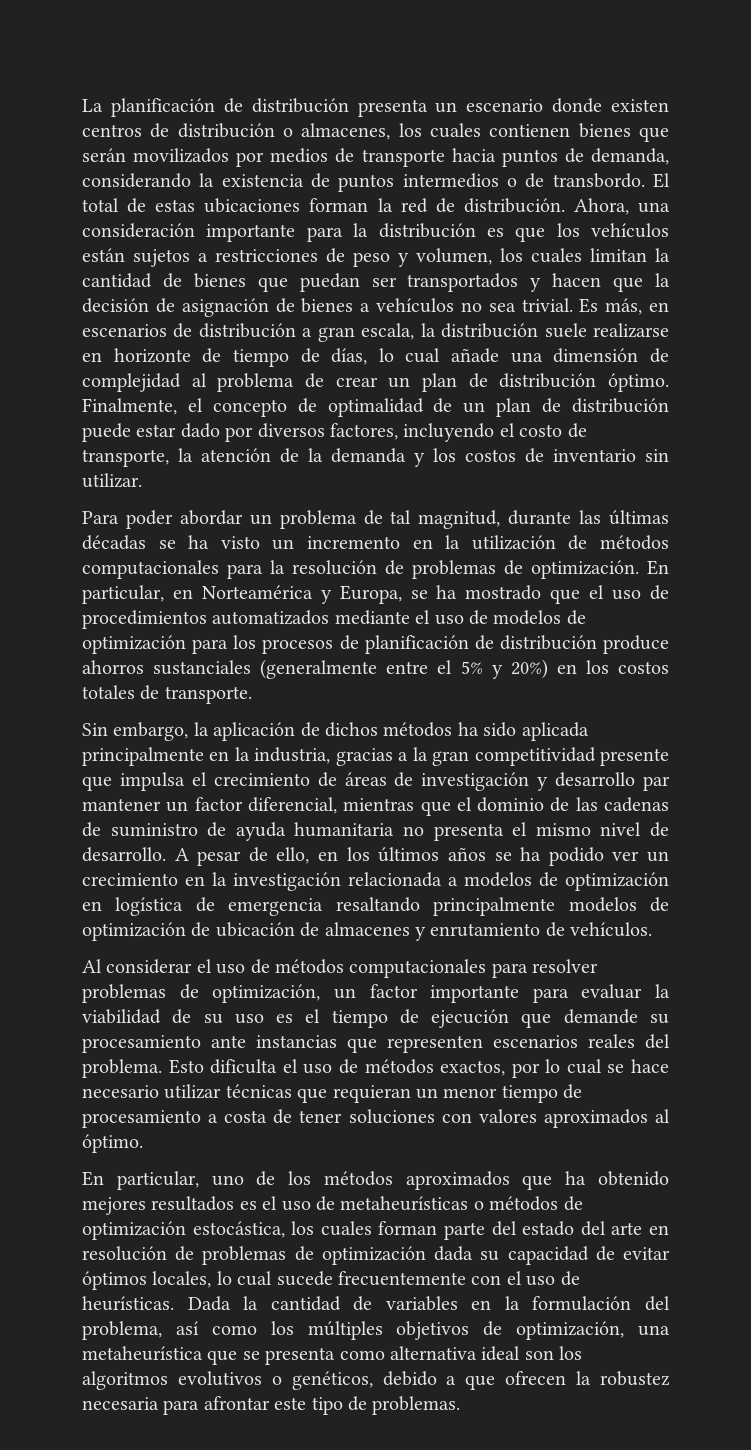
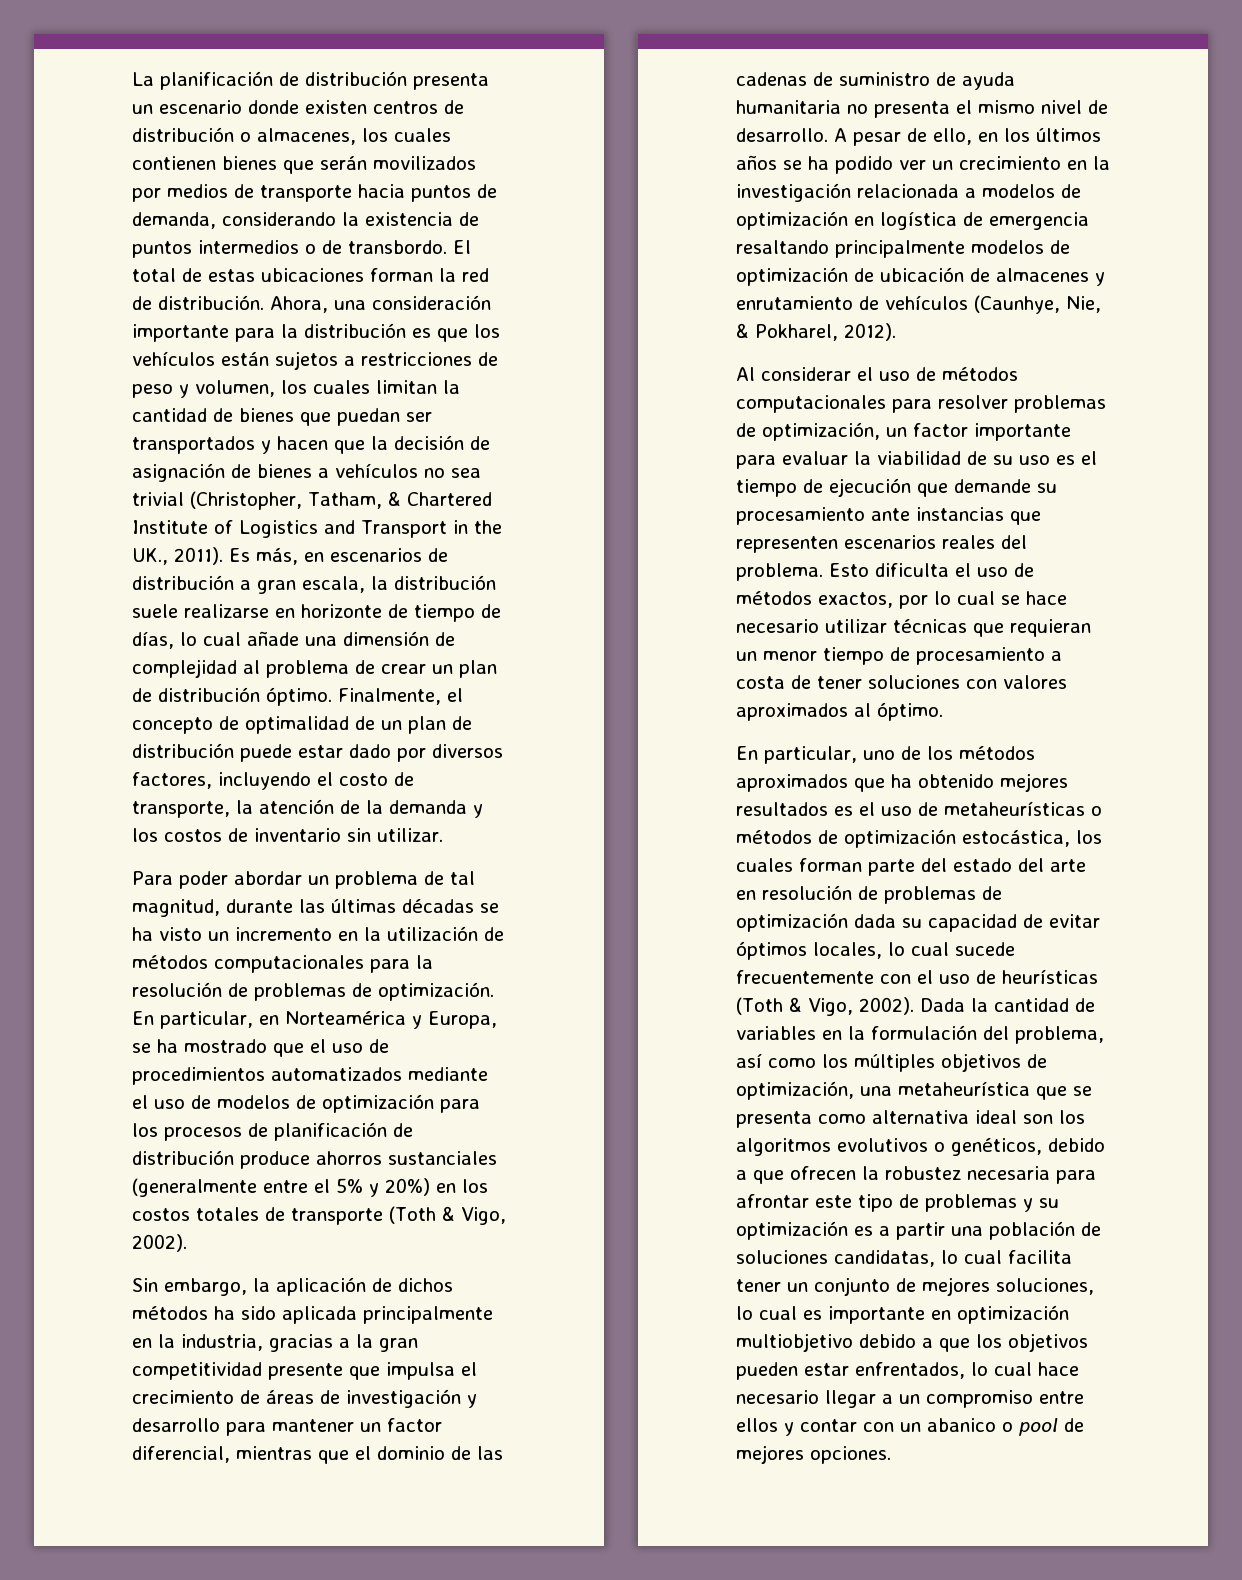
- Ahora, una consideración importante para la distribución es que los vehículos están sujetos a restricciones de peso y volumen, los cuales limitan la cantidad de bienes que puedan ser transportados y hacen que la decisión de asignación de bienes a vehículos no sea trivial.
+ Ahora, una consideración importante para la distribución es que los vehículos están sujetos a restricciones de peso y volumen, los cuales limitan la cantidad de bienes que puedan ser transportados y hacen que la decisión de asignación de bienes a vehículos no sea trivial (Christopher, Tatham, & Chartered Institute of Logistics and Transport in the UK., 2011).
- En particular, en Norteamérica y Europa, se ha mostrado que el uso de procedimientos automatizados mediante el uso de modelos de optimización para los procesos de planificación de distribución produce ahorros sustanciales (generalmente entre el 5% y 20%) en los costos totales de transporte.
+ En particular, en Norteamérica y Europa, se ha mostrado que el uso de procedimientos automatizados mediante el uso de modelos de optimización para los procesos de planificación de distribución produce ahorros sustanciales (generalmente entre el 5% y 20%) en los costos totales de transporte (Toth & Vigo, 2002).
- Sin embargo, la aplicación de dichos métodos ha sido aplicada principalmente en la industria, gracias a la gran competitividad presente que impulsa el crecimiento de áreas de investigación y desarrollo par mantener un factor diferencial, mientras que el dominio de las cadenas de suministro de ayuda humanitaria no presenta el mismo nivel de desarrollo.
+ Sin embargo, la aplicación de dichos métodos ha sido aplicada principalmente en la industria, gracias a la gran competitividad presente que impulsa el crecimiento de áreas de investigación y desarrollo para mantener un factor diferencial, mientras que el dominio de las cadenas de suministro de ayuda humanitaria no presenta el mismo nivel de desarrollo.
- A pesar de ello, en los últimos años se ha podido ver un crecimiento en la investigación relacionada a modelos de optimización en logística de emergencia resaltando principalmente modelos de optimización de ubicación de almacenes y enrutamiento de vehículos.
+ A pesar de ello, en los últimos años se ha podido ver un crecimiento en la investigación relacionada a modelos de optimización en logística de emergencia resaltando principalmente modelos de optimización de ubicación de almacenes y enrutamiento de vehículos (Caunhye, Nie, & Pokharel, 2012).
- En particular, uno de los métodos aproximados que ha obtenido mejores resultados es el uso de metaheurísticas o métodos de optimización estocástica, los cuales forman parte del estado del arte en resolución de problemas de optimización dada su capacidad de evitar óptimos locales, lo cual sucede frecuentemente con el uso de heurísticas.
+ En particular, uno de los métodos aproximados que ha obtenido mejores resultados es el uso de metaheurísticas o métodos de optimización estocástica, los cuales forman parte del estado del arte en resolución de problemas de optimización dada su capacidad de evitar óptimos locales, lo cual sucede frecuentemente con el uso de heurísticas (Toth & Vigo, 2002).
- Dada la cantidad de variables en la formulación del problema, así como los múltiples objetivos de optimización, una metaheurística que se presenta como alternativa ideal son los algoritmos evolutivos o genéticos, debido a que ofrecen la robustez necesaria para afrontar este tipo de problemas.
+ Dada la cantidad de variables en la formulación del problema, así como los múltiples objetivos de optimización, una metaheurística que se presenta como alternativa ideal son los algoritmos evolutivos o genéticos, debido a que ofrecen la robustez necesaria para afrontar este tipo de problemas y su optimización es a partir una población de soluciones candidatas, lo cual facilita tener un conjunto de mejores soluciones, lo cual es importante en optimización multiobjetivo debido a que los objetivos pueden estar enfrentados, lo cual hace necesario llegar a un compromiso entre ellos y contar con un abanico o pool de mejores opciones.

